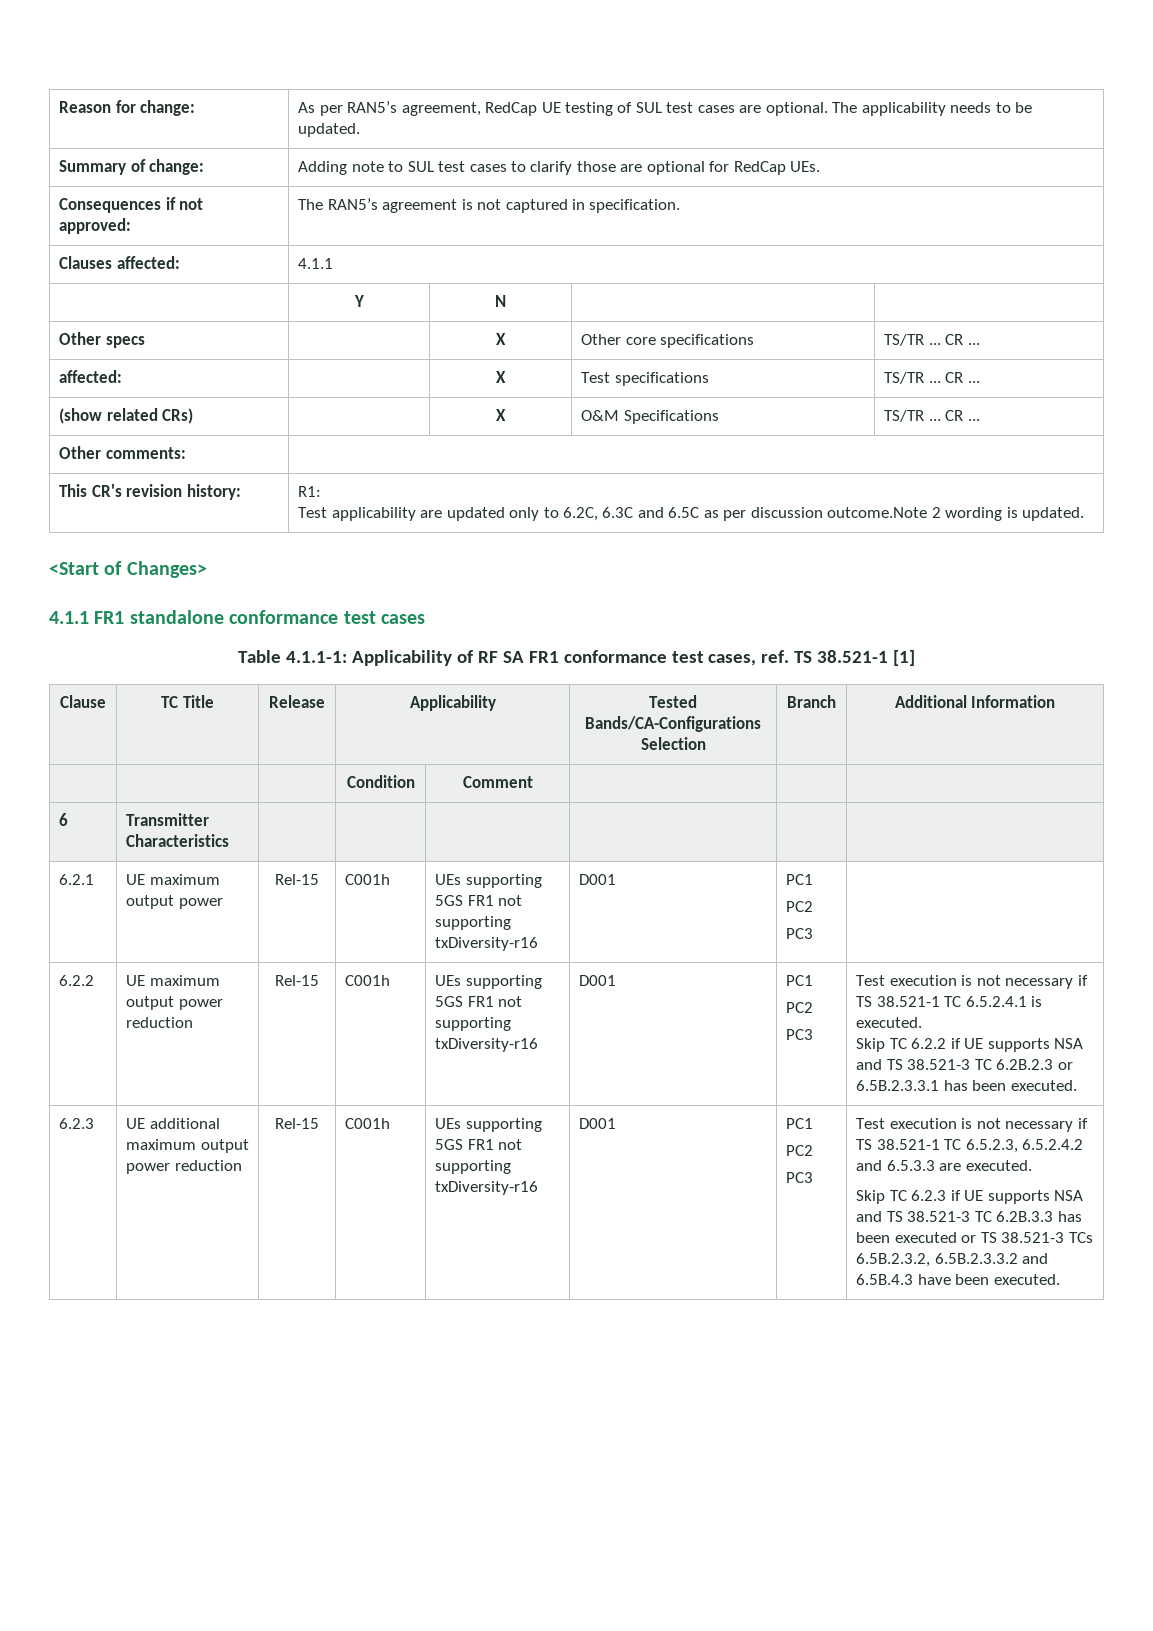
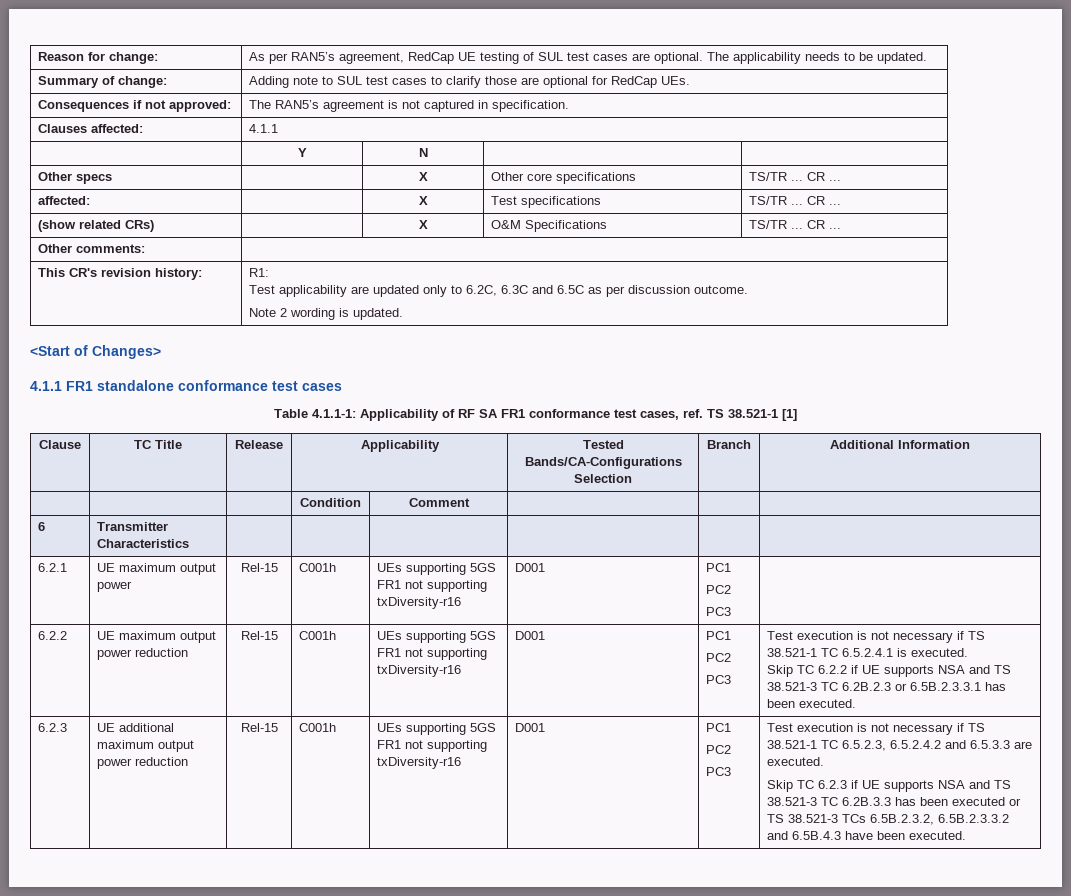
  This CR's revision history: | R1:
- Test applicability are updated only to 6.2C, 6.3C and 6.5C as per discussion outcome.Note 2 wording is updated.
+ Test applicability are updated only to 6.2C, 6.3C and 6.5C as per discussion outcome.
+ Note 2 wording is updated.

